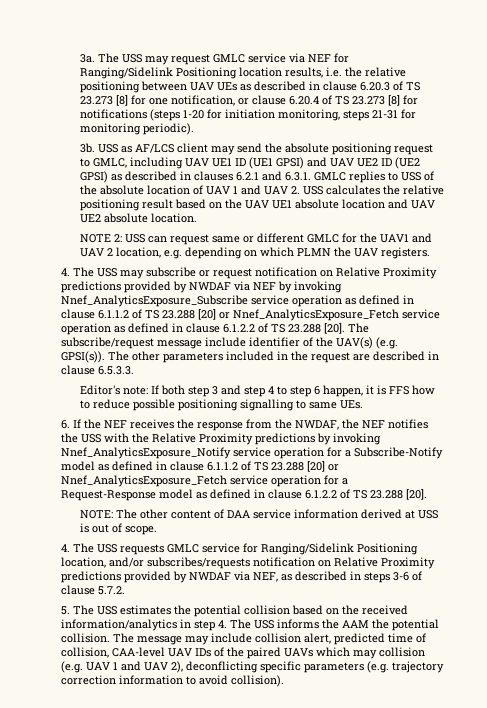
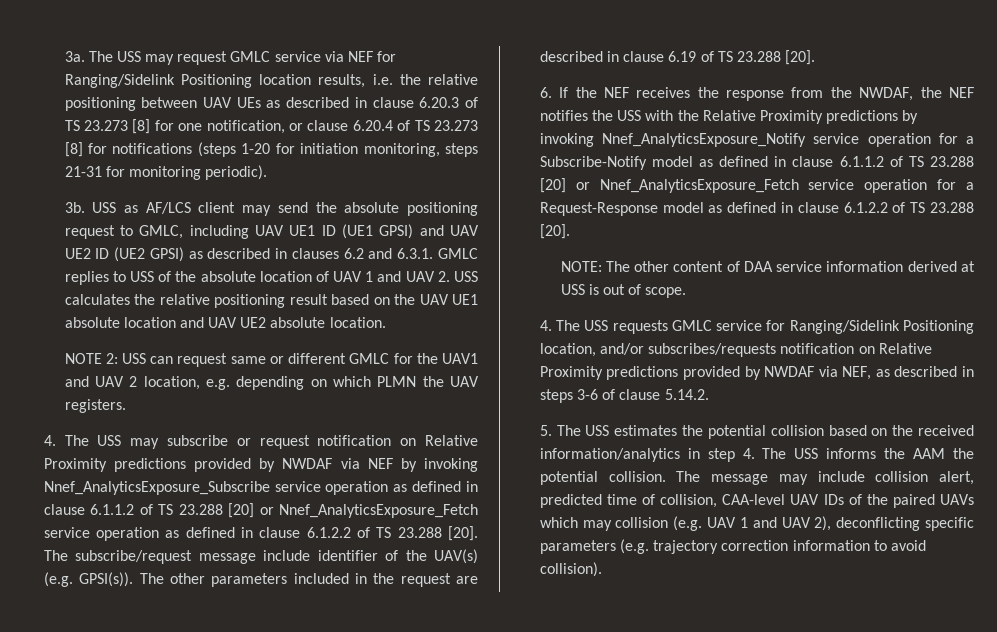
- USS as AF/LCS client may send the absolute positioning request to GMLC, including UAV UE1 ID (UE1 GPSI) and UAV UE2 ID (UE2 GPSI) as described in clauses 6.2.1 and 6.3.1. GMLC replies to USS of the absolute location of UAV 1 and UAV 2. USS calculates the relative positioning result based on the UAV UE1 absolute location and UAV UE2 absolute location.
+ USS as AF/LCS client may send the absolute positioning request to GMLC, including UAV UE1 ID (UE1 GPSI) and UAV UE2 ID (UE2 GPSI) as described in clauses 6.2 and 6.3.1. GMLC replies to USS of the absolute location of UAV 1 and UAV 2. USS calculates the relative positioning result based on the UAV UE1 absolute location and UAV UE2 absolute location.
- The other parameters included in the request are described in clause 6.5.3.3.
- Editor's note: If both step 3 and step 4 to step 6 happen, it is FFS how to reduce possible positioning signalling to same UEs.
+ The other parameters included in the request are described in clause 6.19 of TS 23.288 [20].
- 4. The USS requests GMLC service for Ranging/Sidelink Positioning location, and/or subscribes/requests notification on Relative Proximity predictions provided by NWDAF via NEF, as described in steps 3-6 of clause 5.7.2.
+ 4. The USS requests GMLC service for Ranging/Sidelink Positioning location, and/or subscribes/requests notification on Relative Proximity predictions provided by NWDAF via NEF, as described in steps 3-6 of clause 5.14.2.

